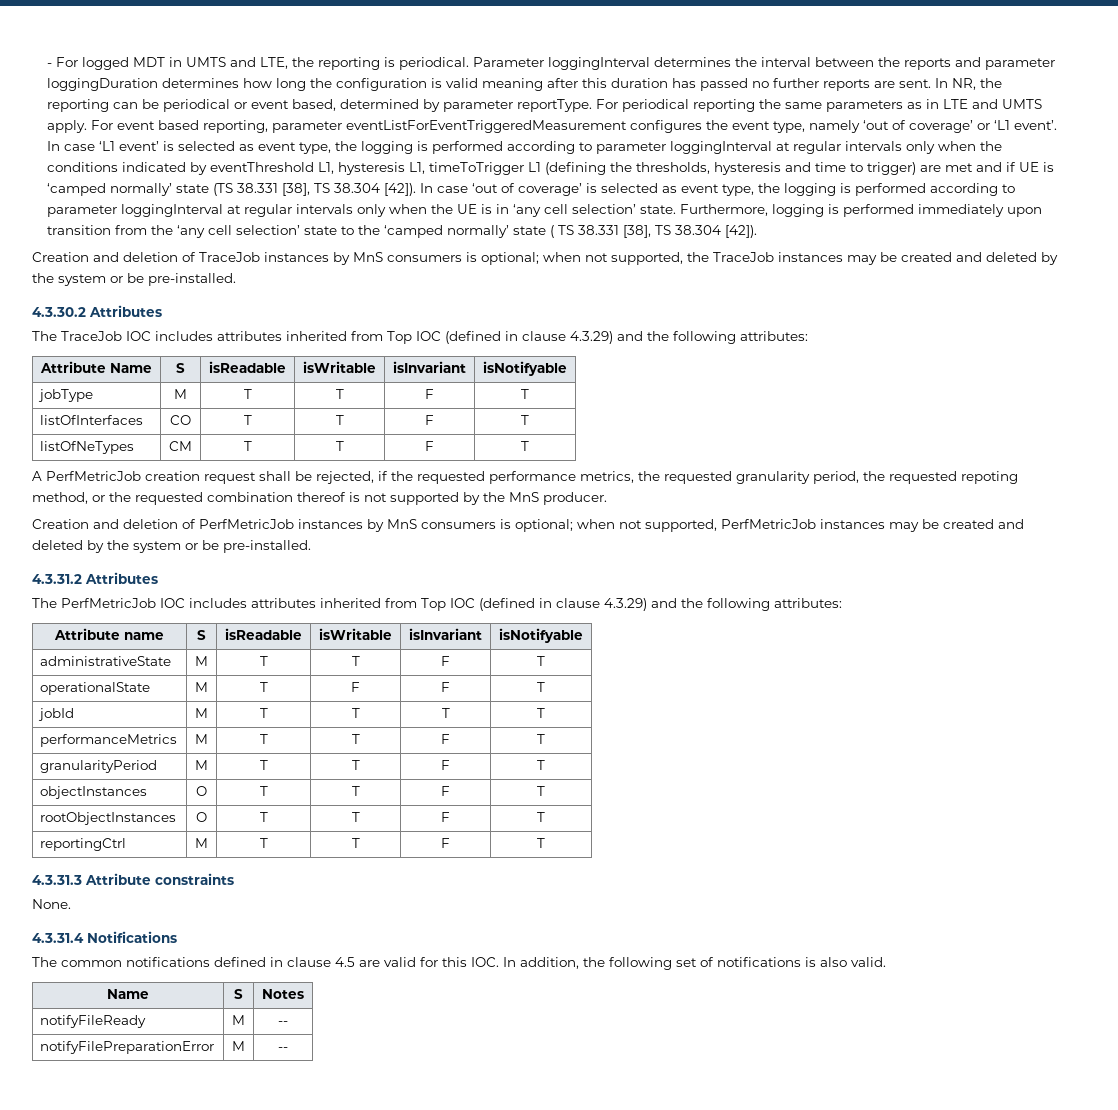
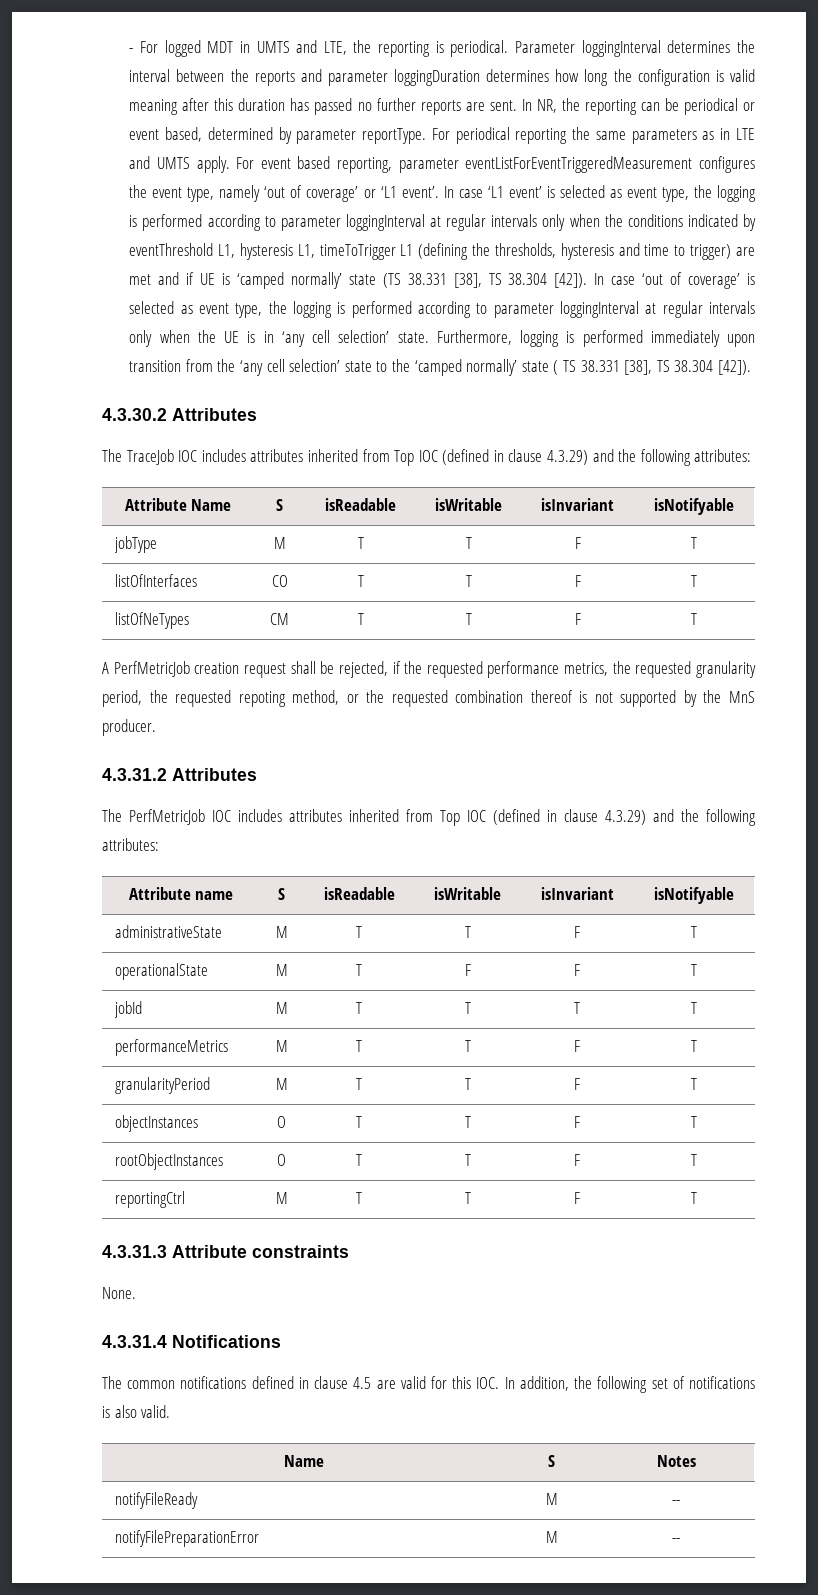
- Creation and deletion of TraceJob instances by MnS consumers is optional; when not supported, the TraceJob instances may be created and deleted by the system or be pre-installed.
- Creation and deletion of PerfMetricJob instances by MnS consumers is optional; when not supported, PerfMetricJob instances may be created and deleted by the system or be pre-installed.

